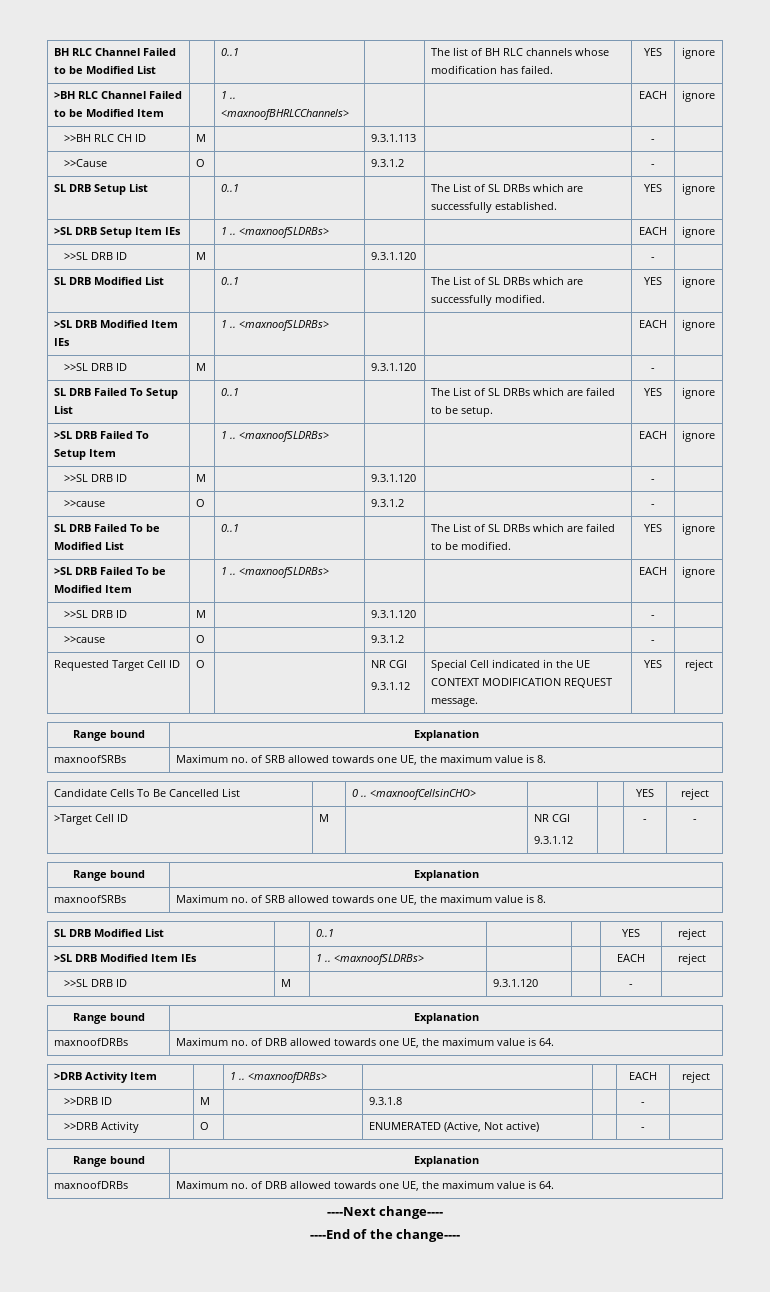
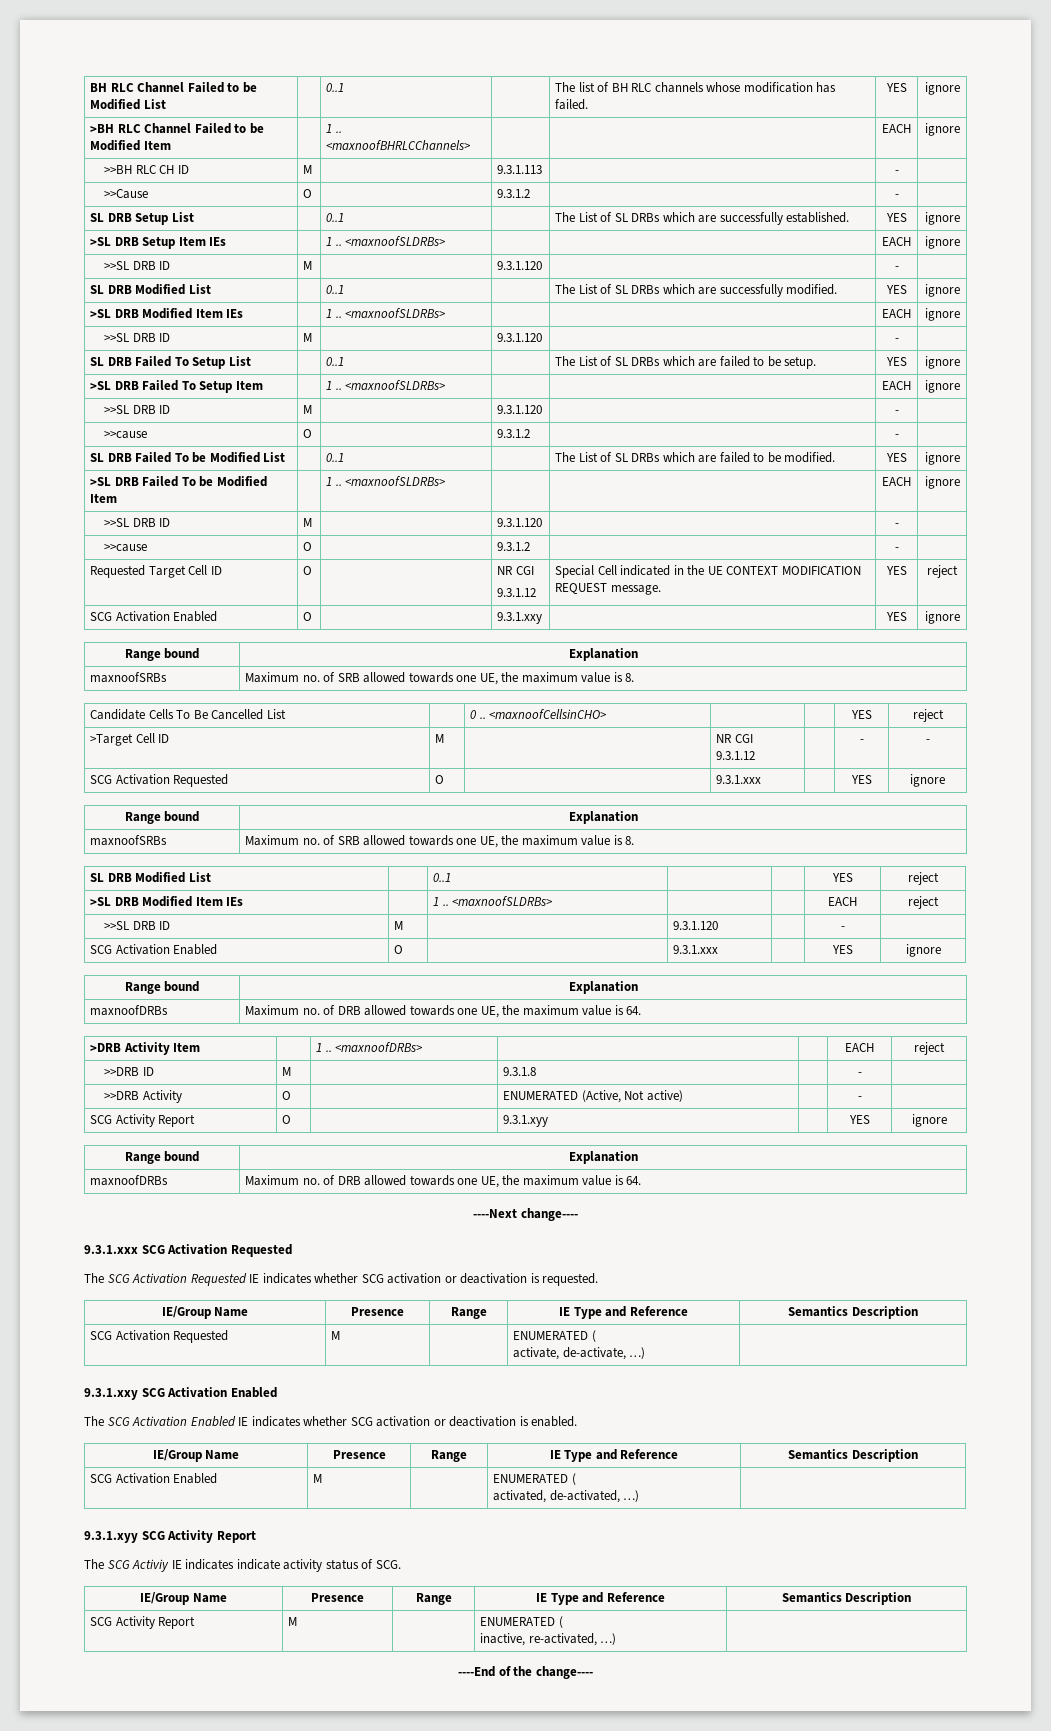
+ SCG Activation Enabled | O | | 9.3.1.xxy | | YES | ignore
+ SCG Activation Requested | O | | 9.3.1.xxx | | YES | ignore
+ SCG Activation Enabled | O | | 9.3.1.xxx | | YES | ignore
+ SCG Activity Report | O | | 9.3.1.xyy | | YES | ignore
+ 9.3.1.xxx SCG Activation Requested
+ The SCG Activation Requested IE indicates whether SCG activation or deactivation is requested.
+ IE/Group Name | Presence | Range | IE Type and Reference | Semantics Description
+ SCG Activation Requested | M | | ENUMERATED (
+ activate, de-activate, …) |
+ 9.3.1.xxy SCG Activation Enabled
+ The SCG Activation Enabled IE indicates whether SCG activation or deactivation is enabled.
+ IE/Group Name | Presence | Range | IE Type and Reference | Semantics Description
+ SCG Activation Enabled | M | | ENUMERATED (
+ activated, de-activated, …) |
+ 9.3.1.xyy SCG Activity Report
+ The SCG Activiy IE indicates indicate activity status of SCG.
+ IE/Group Name | Presence | Range | IE Type and Reference | Semantics Description
+ SCG Activity Report | M | | ENUMERATED (
+ inactive, re-activated, …) |

